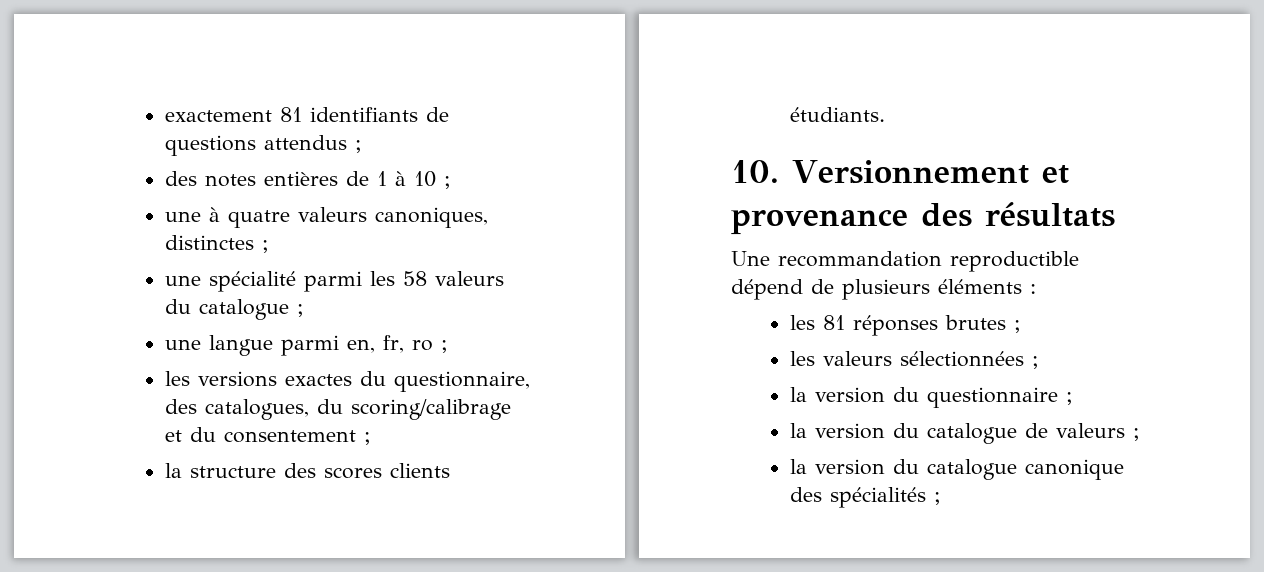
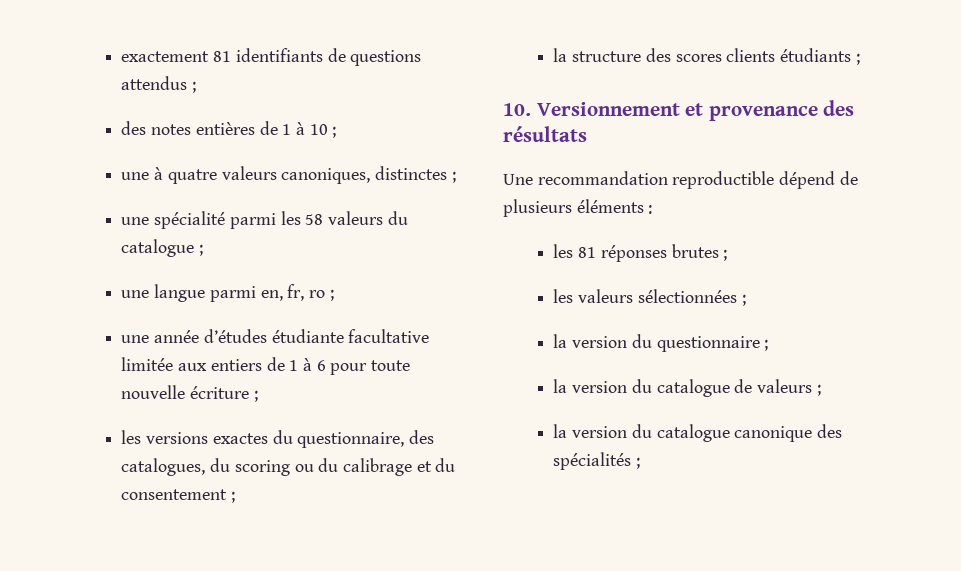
+ une année d’études étudiante facultative limitée aux entiers de 1 à 6 pour toute nouvelle écriture ;
- les versions exactes du questionnaire, des catalogues, du scoring/calibrage et du consentement ;
+ les versions exactes du questionnaire, des catalogues, du scoring ou du calibrage et du consentement ;
- la structure des scores clients étudiants.
+ la structure des scores clients étudiants ;

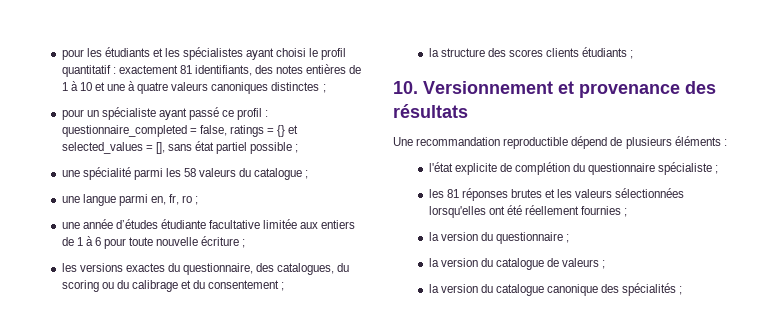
- exactement 81 identifiants de questions attendus ;
- des notes entières de 1 à 10 ;
- une à quatre valeurs canoniques, distinctes ;
+ pour les étudiants et les spécialistes ayant choisi le profil quantitatif : exactement 81 identifiants, des notes entières de 1 à 10 et une à quatre valeurs canoniques distinctes ;
+ pour un spécialiste ayant passé ce profil : questionnaire_completed = false, ratings = {} et selected_values = [], sans état partiel possible ;
+ l'état explicite de complétion du questionnaire spécialiste ;
- les 81 réponses brutes ;
- les valeurs sélectionnées ;
+ les 81 réponses brutes et les valeurs sélectionnées lorsqu'elles ont été réellement fournies ;

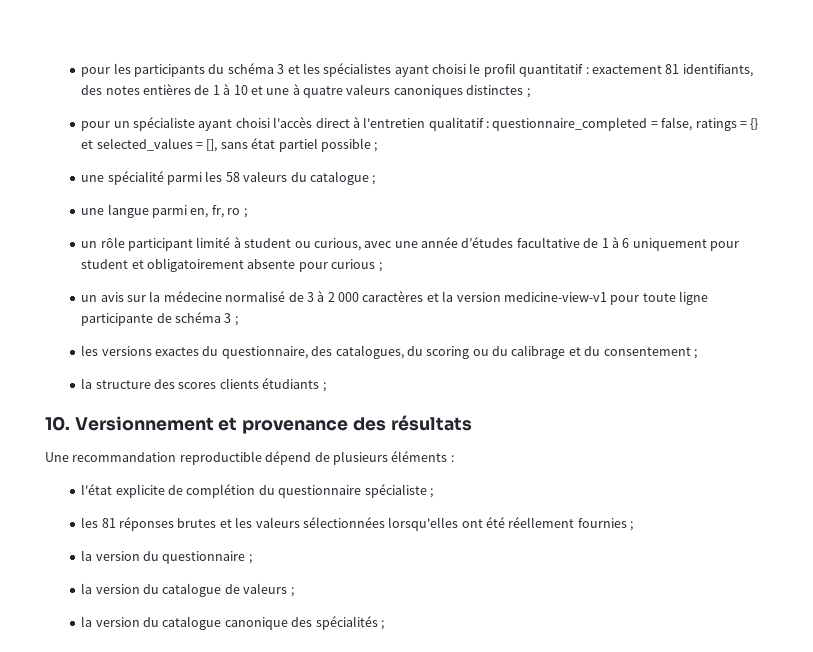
- pour les étudiants et les spécialistes ayant choisi le profil quantitatif : exactement 81 identifiants, des notes entières de 1 à 10 et une à quatre valeurs canoniques distinctes ;
+ pour les participants du schéma 3 et les spécialistes ayant choisi le profil quantitatif : exactement 81 identifiants, des notes entières de 1 à 10 et une à quatre valeurs canoniques distinctes ;
- pour un spécialiste ayant passé ce profil : questionnaire_completed = false, ratings = {} et selected_values = [], sans état partiel possible ;
+ pour un spécialiste ayant choisi l'accès direct à l'entretien qualitatif : questionnaire_completed = false, ratings = {} et selected_values = [], sans état partiel possible ;
- une année d’études étudiante facultative limitée aux entiers de 1 à 6 pour toute nouvelle écriture ;
+ un rôle participant limité à student ou curious, avec une année d’études facultative de 1 à 6 uniquement pour student et obligatoirement absente pour curious ;
+ un avis sur la médecine normalisé de 3 à 2 000 caractères et la version medicine-view-v1 pour toute ligne participante de schéma 3 ;

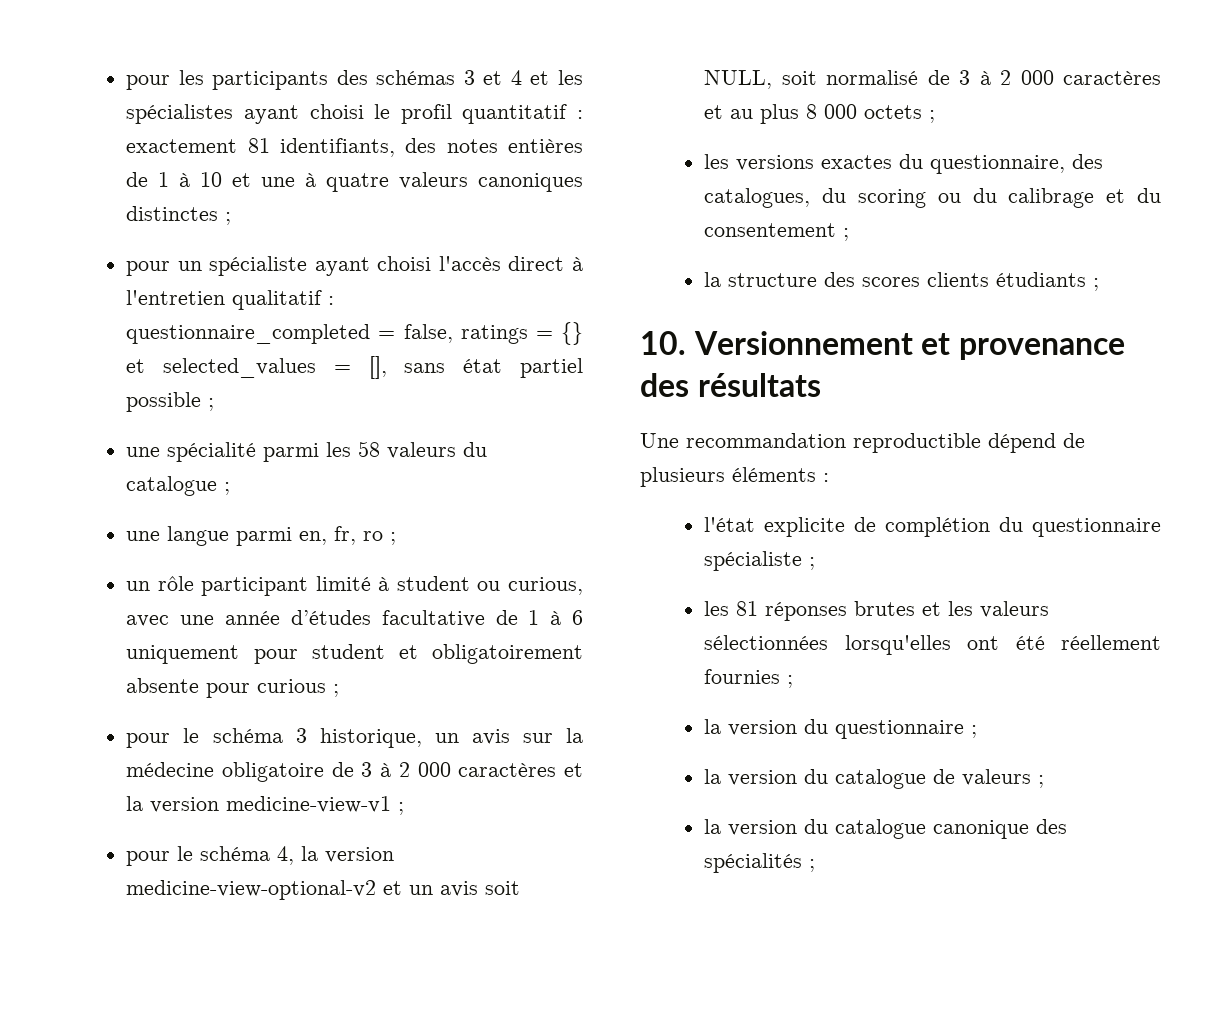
- pour les participants du schéma 3 et les spécialistes ayant choisi le profil quantitatif : exactement 81 identifiants, des notes entières de 1 à 10 et une à quatre valeurs canoniques distinctes ;
+ pour les participants des schémas 3 et 4 et les spécialistes ayant choisi le profil quantitatif : exactement 81 identifiants, des notes entières de 1 à 10 et une à quatre valeurs canoniques distinctes ;
- un avis sur la médecine normalisé de 3 à 2 000 caractères et la version medicine-view-v1 pour toute ligne participante de schéma 3 ;
+ pour le schéma 3 historique, un avis sur la médecine obligatoire de 3 à 2 000 caractères et la version medicine-view-v1 ;
+ pour le schéma 4, la version medicine-view-optional-v2 et un avis soit NULL, soit normalisé de 3 à 2 000 caractères et au plus 8 000 octets ;

